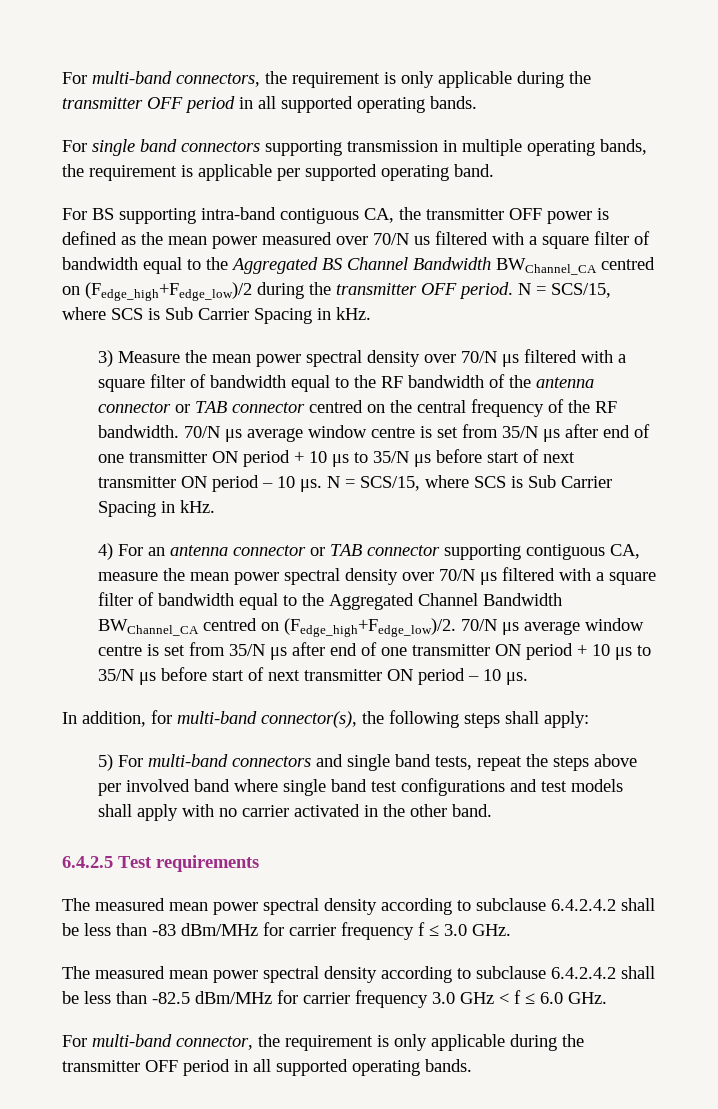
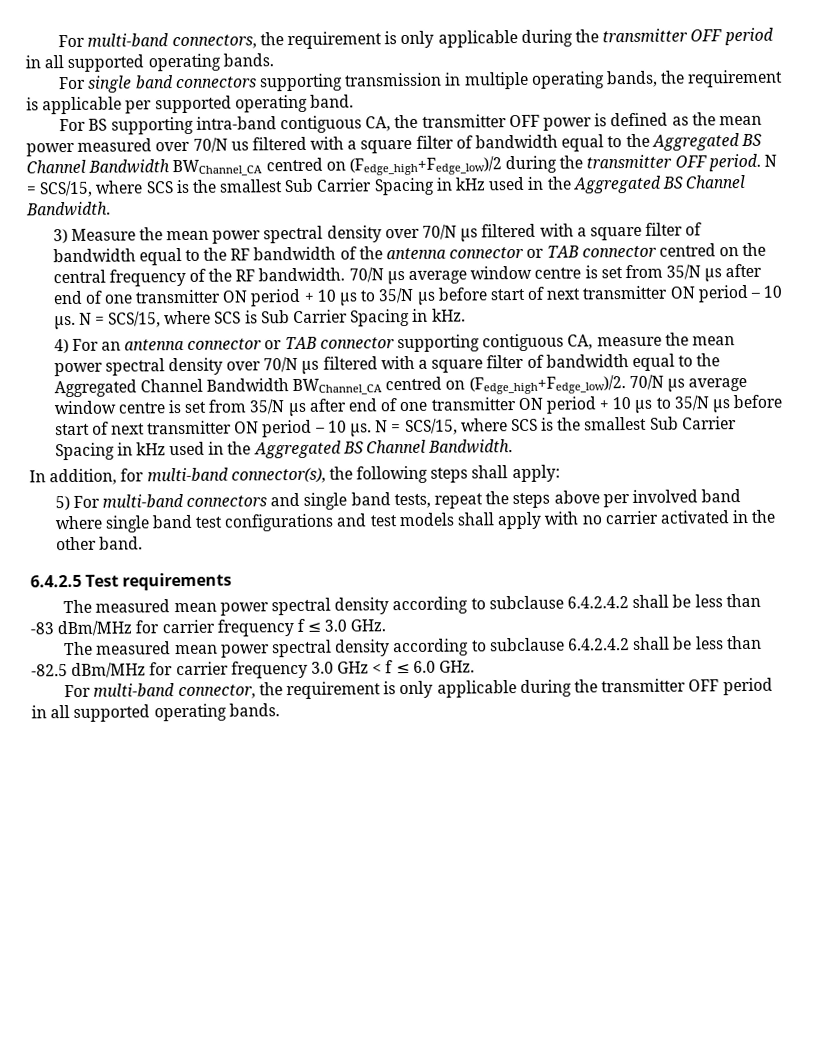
- For BS supporting intra-band contiguous CA, the transmitter OFF power is defined as the mean power measured over 70/N us filtered with a square filter of bandwidth equal to the Aggregated BS Channel Bandwidth BWChannel_CA centred on (Fedge_high+Fedge_low)/2 during the transmitter OFF period. N = SCS/15, where SCS is Sub Carrier Spacing in kHz.
+ For BS supporting intra-band contiguous CA, the transmitter OFF power is defined as the mean power measured over 70/N us filtered with a square filter of bandwidth equal to the Aggregated BS Channel Bandwidth BWChannel_CA centred on (Fedge_high+Fedge_low)/2 during the transmitter OFF period. N = SCS/15, where SCS is the smallest Sub Carrier Spacing in kHz used in the Aggregated BS Channel Bandwidth.
- 4) For an antenna connector or TAB connector supporting contiguous CA, measure the mean power spectral density over 70/N μs filtered with a square filter of bandwidth equal to the Aggregated Channel Bandwidth BWChannel_CA centred on (Fedge_high+Fedge_low)/2. 70/N μs average window centre is set from 35/N μs after end of one transmitter ON period + 10 μs to 35/N μs before start of next transmitter ON period – 10 μs.
+ 4) For an antenna connector or TAB connector supporting contiguous CA, measure the mean power spectral density over 70/N μs filtered with a square filter of bandwidth equal to the Aggregated Channel Bandwidth BWChannel_CA centred on (Fedge_high+Fedge_low)/2. 70/N μs average window centre is set from 35/N μs after end of one transmitter ON period + 10 μs to 35/N μs before start of next transmitter ON period – 10 μs. N = SCS/15, where SCS is the smallest Sub Carrier Spacing in kHz used in the Aggregated BS Channel Bandwidth.

